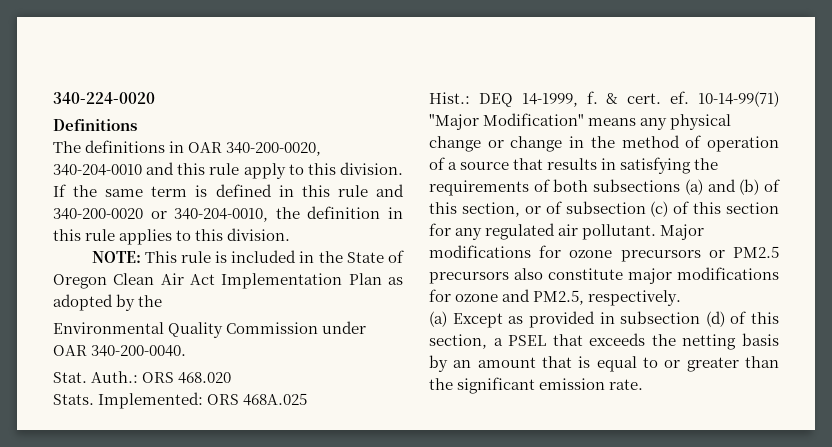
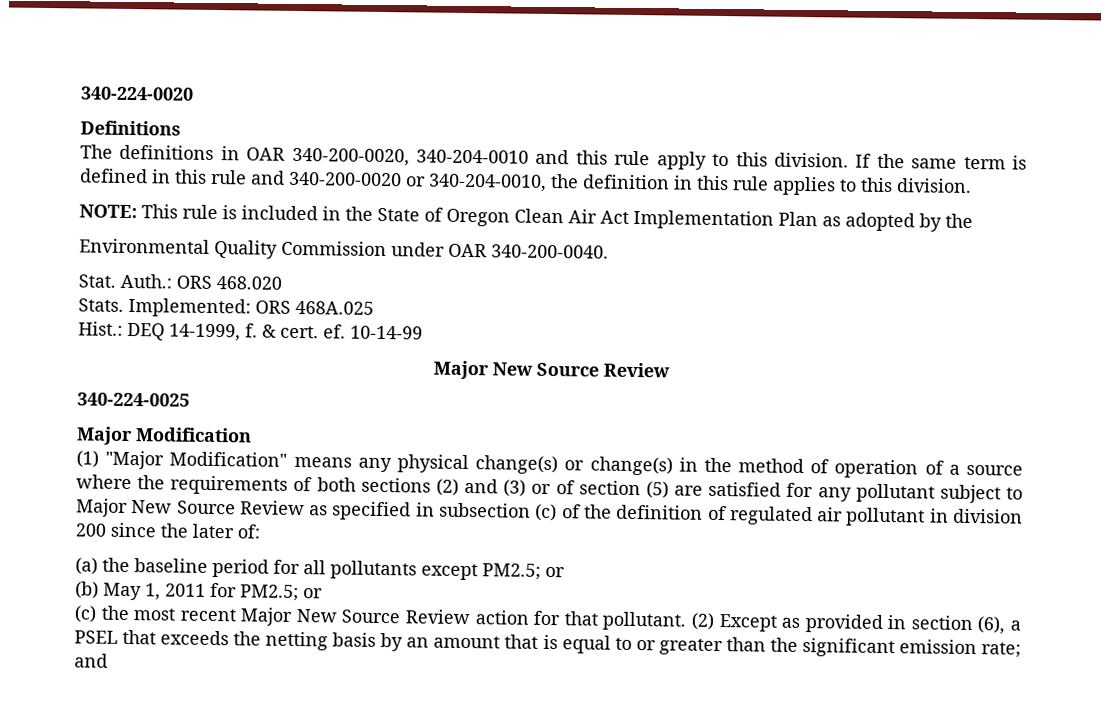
- 10-14-99(71) "Major Modification" means any physical change or change in the method of operation of a source that results in satisfying the requirements of both subsections (a) and (b) of this section, or of subsection (c) of this section for any regulated air pollutant. Major modifications for ozone precursors or PM2.5 precursors also constitute major modifications for ozone and PM2.5, respectively.
- (a) Except as provided in subsection (d) of this section, a PSEL that exceeds the netting basis by an amount that is equal to or greater than the significant emission rate.
+ 10-14-99
+ Major New Source Review
+ 340-224-0025
+ Major Modification
+ (1) "Major Modification" means any physical change(s) or change(s) in the method of operation of a source where the requirements of both sections (2) and (3) or of section (5) are satisfied for any pollutant subject to Major New Source Review as specified in subsection (c) of the definition of regulated air pollutant in division 200 since the later of:
+ (a) the baseline period for all pollutants except PM2.5; or
+ (b) May 1, 2011 for PM2.5; or
+ (c) the most recent Major New Source Review action for that pollutant. (2) Except as provided in section (6), a PSEL that exceeds the netting basis by an amount that is equal to or greater than the significant emission rate; and

